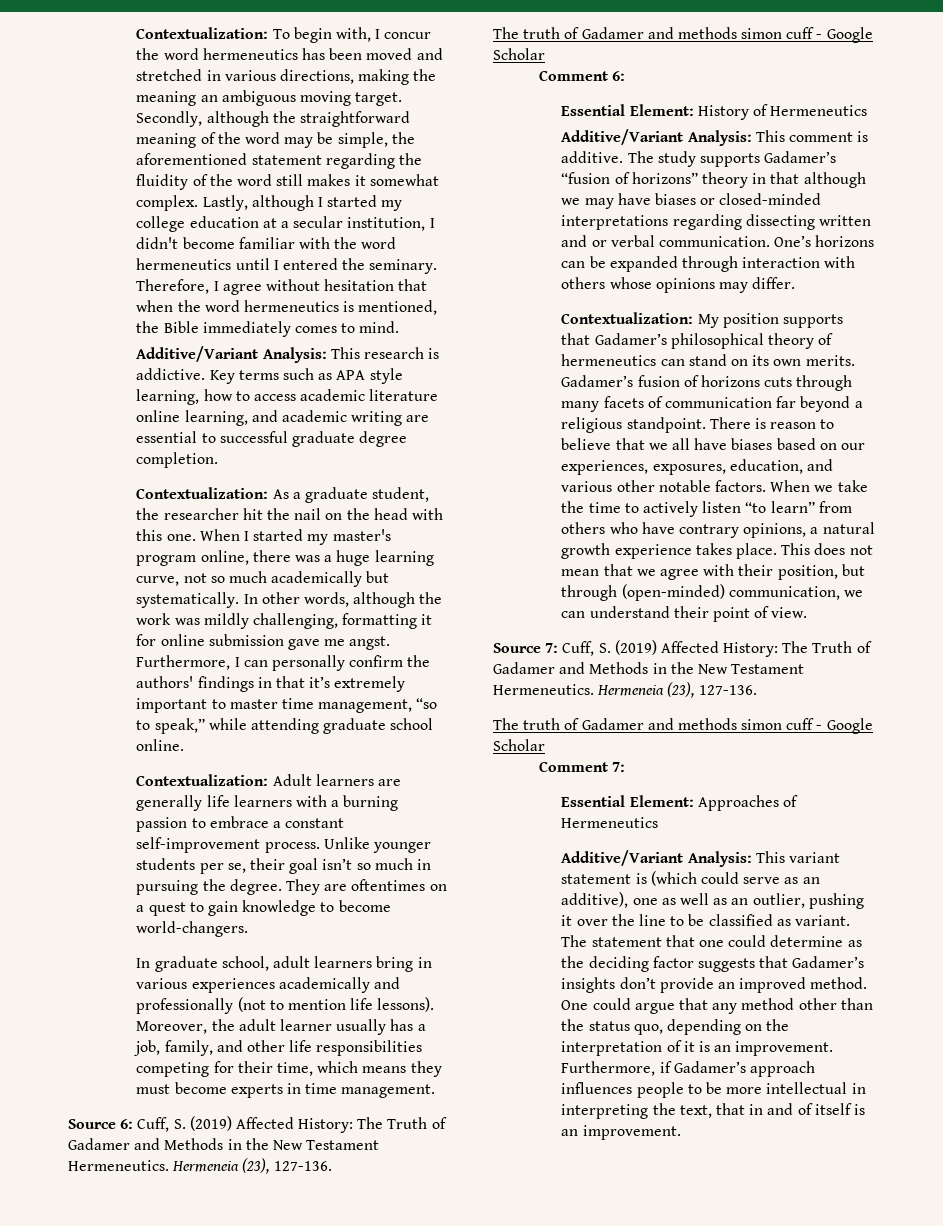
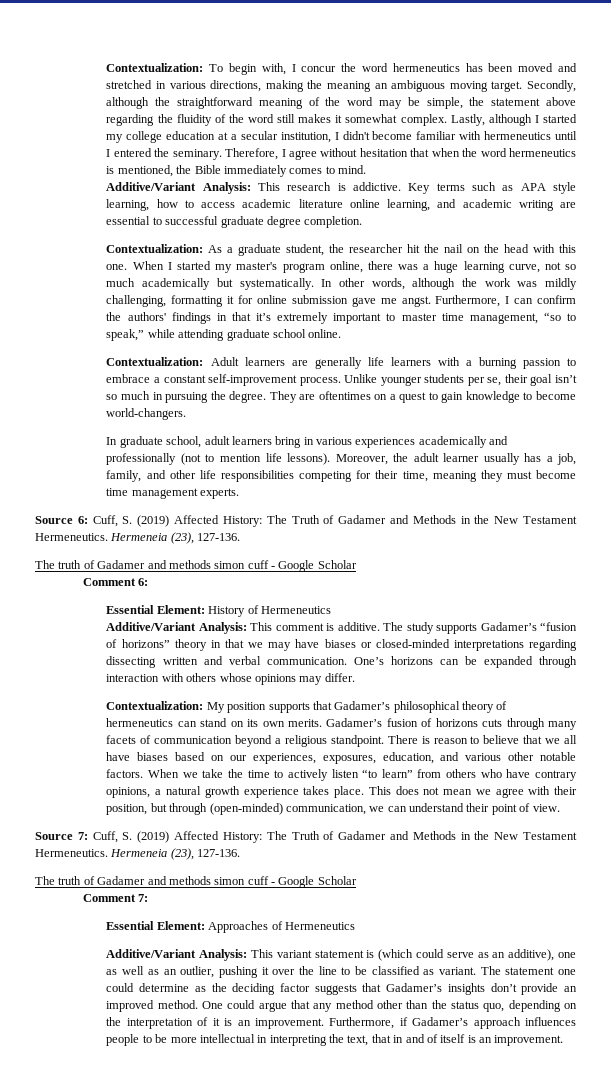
- Secondly, although the straightforward meaning of the word may be simple, the aforementioned statement regarding the fluidity of the word still makes it somewhat complex.
+ Secondly, although the straightforward meaning of the word may be simple, the statement above regarding the fluidity of the word still makes it somewhat complex.
- Lastly, although I started my college education at a secular institution, I didn't become familiar with the word hermeneutics until I entered the seminary.
+ Lastly, although I started my college education at a secular institution, I didn't become familiar with hermeneutics until I entered the seminary.
- Furthermore, I can personally confirm the authors' findings in that it’s extremely important to master time management, “so to speak,” while attending graduate school online.
+ Furthermore, I can confirm the authors' findings in that it’s extremely important to master time management, “so to speak,” while attending graduate school online.
- Moreover, the adult learner usually has a job, family, and other life responsibilities competing for their time, which means they must become experts in time management.
+ Moreover, the adult learner usually has a job, family, and other life responsibilities competing for their time, meaning they must become time management experts.
- The study supports Gadamer’s “fusion of horizons” theory in that although we may have biases or closed-minded interpretations regarding dissecting written and or verbal communication.
+ The study supports Gadamer’s “fusion of horizons” theory in that we may have biases or closed-minded interpretations regarding dissecting written and verbal communication.
- Gadamer’s fusion of horizons cuts through many facets of communication far beyond a religious standpoint.
+ Gadamer’s fusion of horizons cuts through many facets of communication beyond a religious standpoint.
- This does not mean that we agree with their position, but through (open-minded) communication, we can understand their point of view.
+ This does not mean we agree with their position, but through (open-minded) communication, we can understand their point of view.
- The statement that one could determine as the deciding factor suggests that Gadamer’s insights don’t provide an improved method.
+ The statement one could determine as the deciding factor suggests that Gadamer’s insights don’t provide an improved method.

